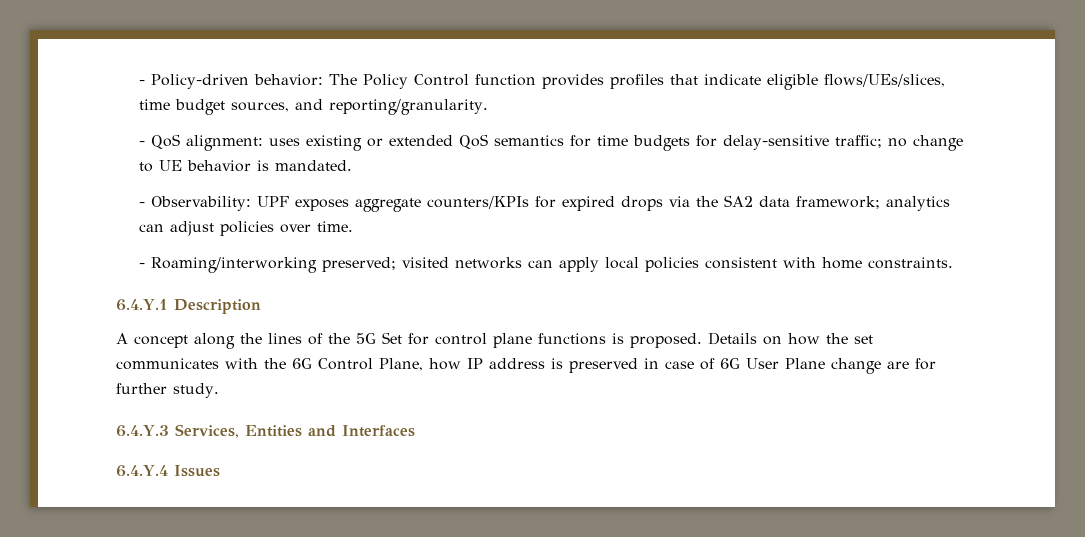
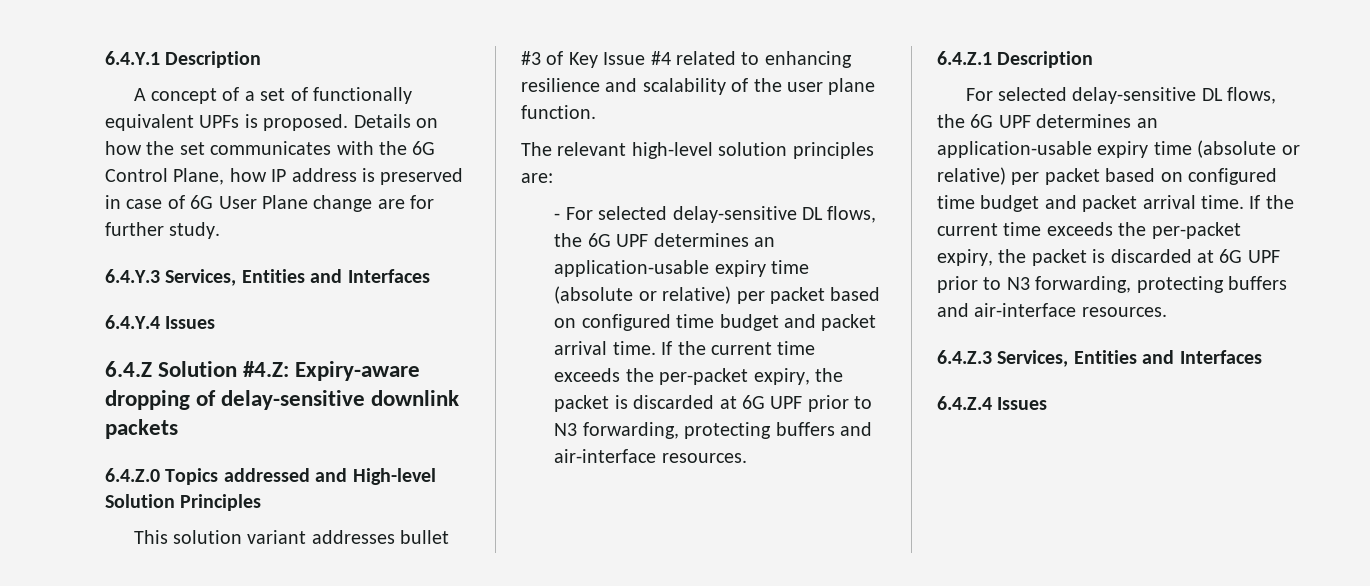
- - Policy-driven behavior: The Policy Control function provides profiles that indicate eligible flows/UEs/slices, time budget sources, and reporting/granularity.
- - QoS alignment: uses existing or extended QoS semantics for time budgets for delay-sensitive traffic; no change to UE behavior is mandated.
- - Observability: UPF exposes aggregate counters/KPIs for expired drops via the SA2 data framework; analytics can adjust policies over time.
- - Roaming/interworking preserved; visited networks can apply local policies consistent with home constraints.
  6.4.Y.1 Description
- A concept along the lines of the 5G Set for control plane functions is proposed.
+ A concept of a set of functionally equivalent UPFs is proposed.
+ 6.4.Z Solution #4.Z: Expiry-aware dropping of delay-sensitive downlink packets
+ 6.4.Z.0 Topics addressed and High-level Solution Principles
+ This solution variant addresses bullet #3 of Key Issue #4 related to enhancing resilience and scalability of the user plane function.
+ The relevant high-level solution principles are:
+ - For selected delay-sensitive DL flows, the 6G UPF determines an application-usable expiry time (absolute or relative) per packet based on configured time budget and packet arrival time. If the current time exceeds the per-packet expiry, the packet is discarded at 6G UPF prior to N3 forwarding, protecting buffers and air-interface resources.
+ 6.4.Z.1 Description
+ For selected delay-sensitive DL flows, the 6G UPF determines an application-usable expiry time (absolute or relative) per packet based on configured time budget and packet arrival time. If the current time exceeds the per-packet expiry, the packet is discarded at 6G UPF prior to N3 forwarding, protecting buffers and air-interface resources.
+ 6.4.Z.3 Services, Entities and Interfaces
+ 6.4.Z.4 Issues

